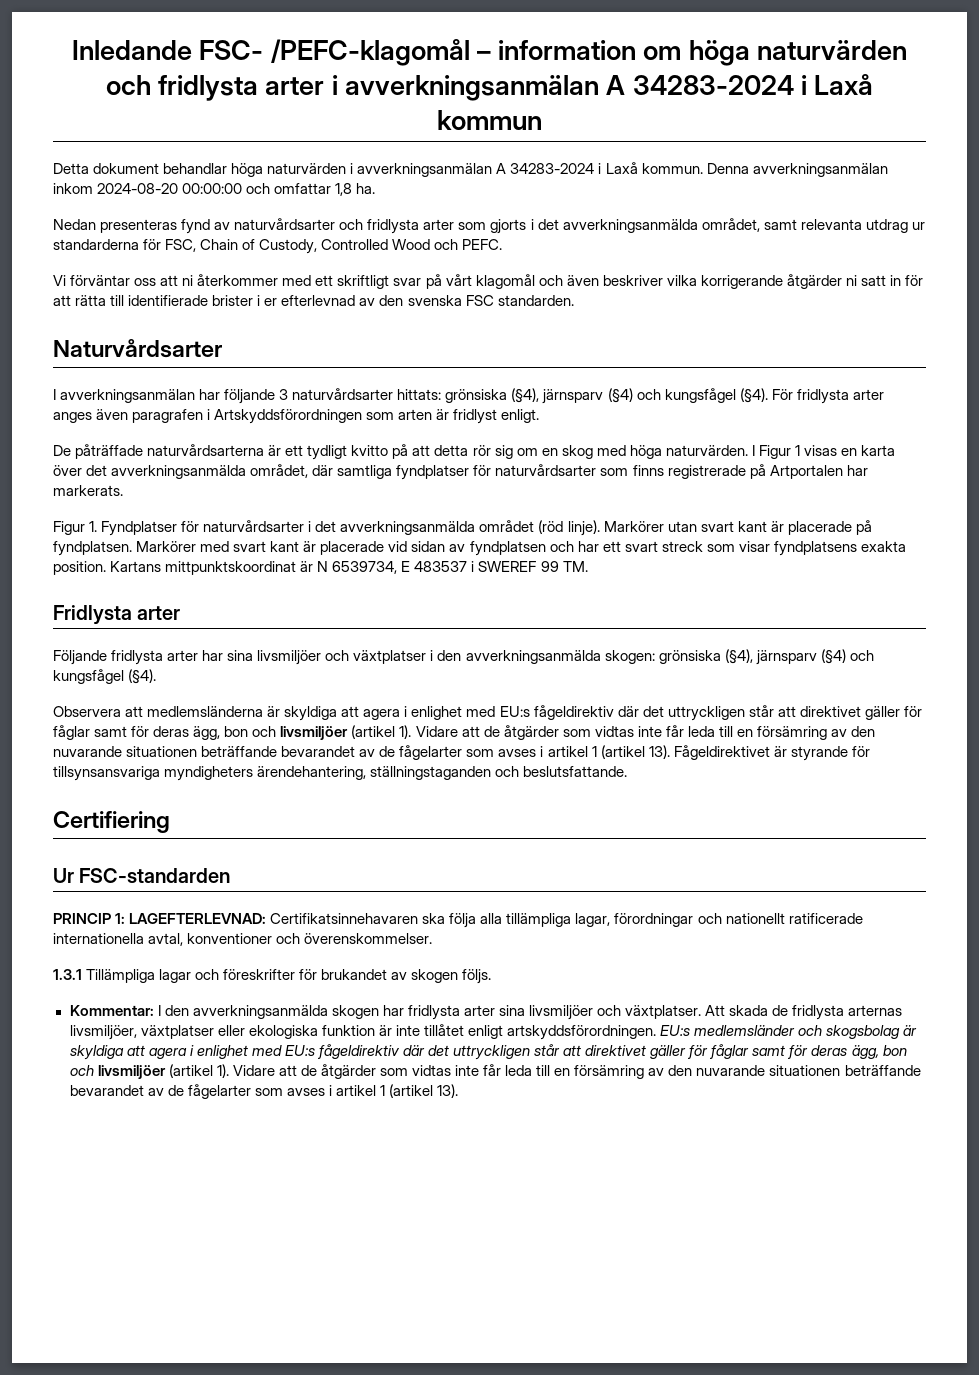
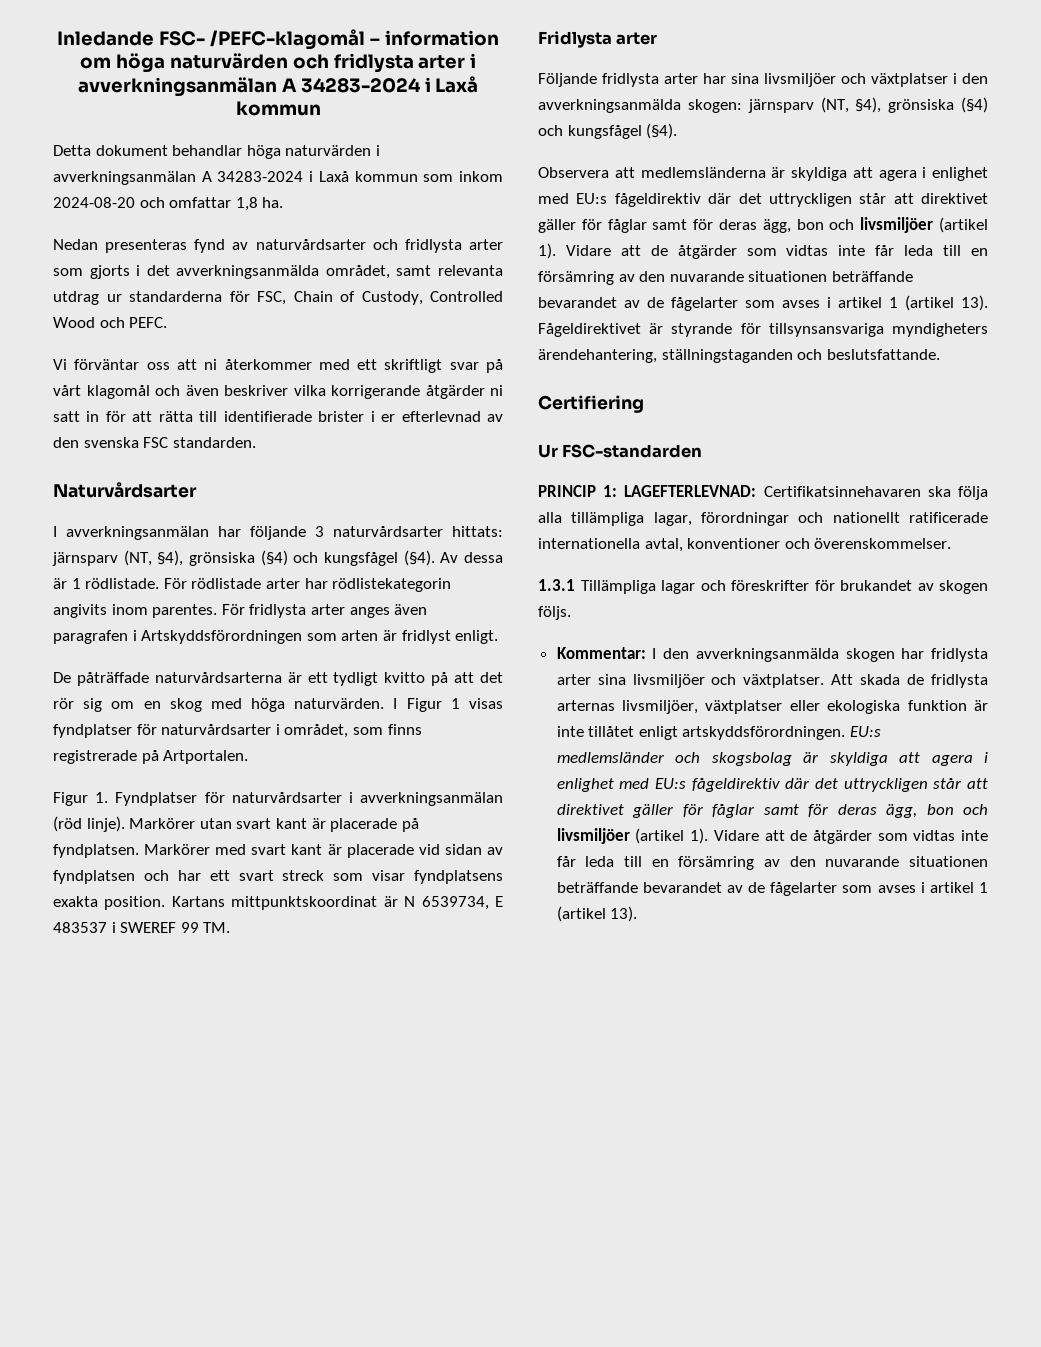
- Detta dokument behandlar höga naturvärden i avverkningsanmälan A 34283-2024 i Laxå kommun. Denna avverkningsanmälan inkom 2024-08-20 00:00:00 och omfattar 1,8 ha.
+ Detta dokument behandlar höga naturvärden i avverkningsanmälan A 34283-2024 i Laxå kommun som inkom 2024-08-20 och omfattar 1,8 ha.
- I avverkningsanmälan har följande 3 naturvårdsarter hittats: grönsiska (§4), järnsparv (§4) och kungsfågel (§4).
+ I avverkningsanmälan har följande 3 naturvårdsarter hittats: järnsparv (NT, §4), grönsiska (§4) och kungsfågel (§4). Av dessa är 1 rödlistade. För rödlistade arter har rödlistekategorin angivits inom parentes.
- De påträffade naturvårdsarterna är ett tydligt kvitto på att detta rör sig om en skog med höga naturvärden.
+ De påträffade naturvårdsarterna är ett tydligt kvitto på att det rör sig om en skog med höga naturvärden.
- I Figur 1 visas en karta över det avverkningsanmälda området, där samtliga fyndplatser för naturvårdsarter som finns registrerade på Artportalen har markerats.
+ I Figur 1 visas fyndplatser för naturvårdsarter i området, som finns registrerade på Artportalen.
- Figur 1. Fyndplatser för naturvårdsarter i det avverkningsanmälda området (röd linje).
+ Figur 1. Fyndplatser för naturvårdsarter i avverkningsanmälan (röd linje).
- Följande fridlysta arter har sina livsmiljöer och växtplatser i den avverkningsanmälda skogen: grönsiska (§4), järnsparv (§4) och kungsfågel (§4).
+ Följande fridlysta arter har sina livsmiljöer och växtplatser i den avverkningsanmälda skogen: järnsparv (NT, §4), grönsiska (§4) och kungsfågel (§4).

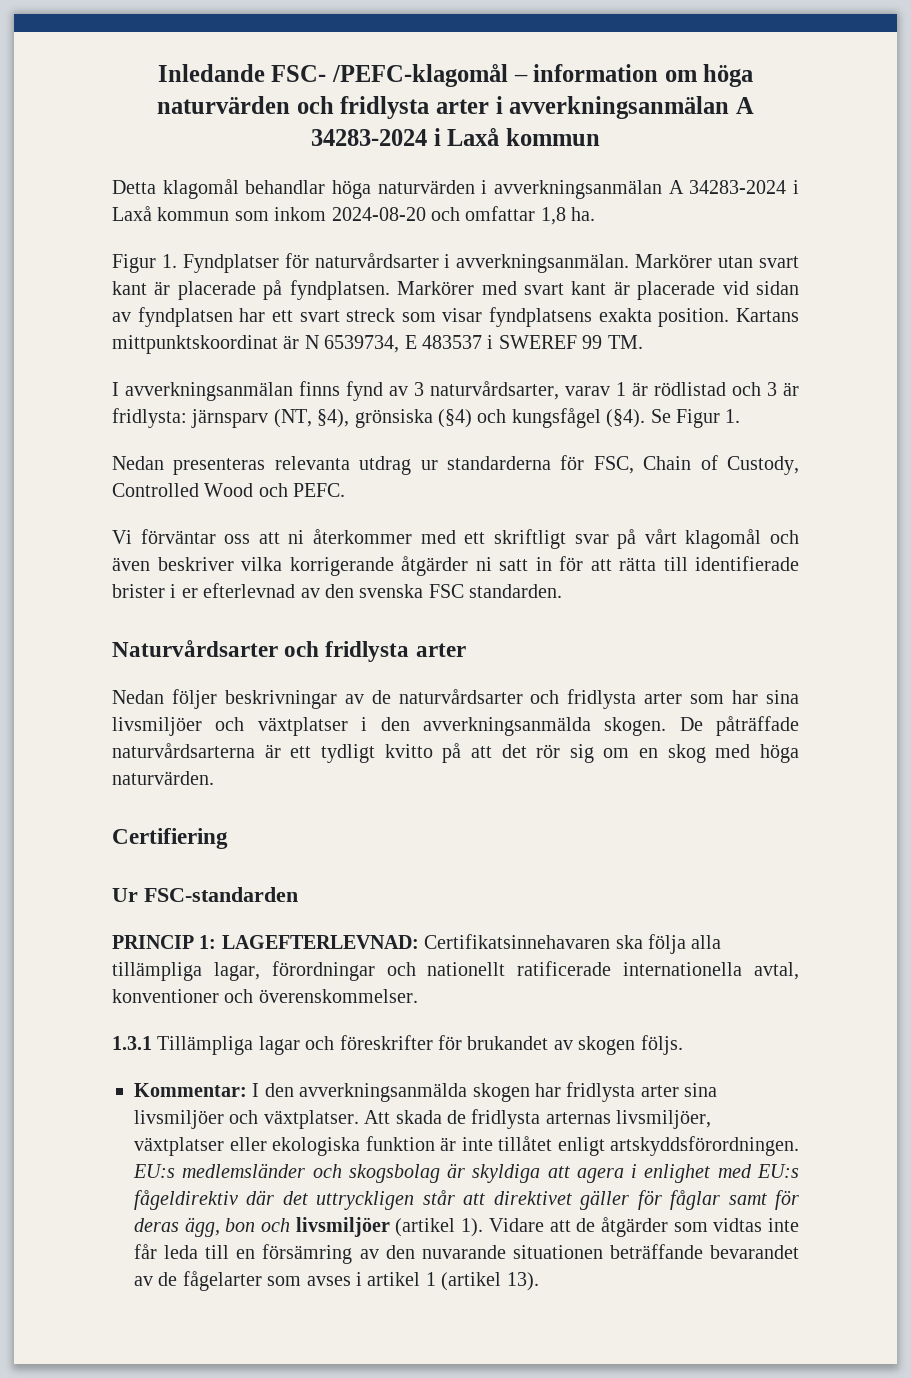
- Detta dokument behandlar höga naturvärden i avverkningsanmälan A 34283-2024 i Laxå kommun som inkom 2024-08-20 och omfattar 1,8 ha.
+ Detta klagomål behandlar höga naturvärden i avverkningsanmälan A 34283-2024 i Laxå kommun som inkom 2024-08-20 och omfattar 1,8 ha.
- Nedan presenteras fynd av naturvårdsarter och fridlysta arter som gjorts i det avverkningsanmälda området, samt relevanta utdrag ur standarderna för FSC, Chain of Custody, Controlled Wood och PEFC.
+ Figur 1. Fyndplatser för naturvårdsarter i avverkningsanmälan. Markörer utan svart kant är placerade på fyndplatsen. Markörer med svart kant är placerade vid sidan av fyndplatsen har ett svart streck som visar fyndplatsens exakta position. Kartans mittpunktskoordinat är N 6539734, E 483537 i SWEREF 99 TM.
+ I avverkningsanmälan finns fynd av 3 naturvårdsarter, varav 1 är rödlistad och 3 är fridlysta: järnsparv (NT, §4), grönsiska (§4) och kungsfågel (§4). Se Figur 1.
+ Nedan presenteras relevanta utdrag ur standarderna för FSC, Chain of Custody, Controlled Wood och PEFC.
- Naturvårdsarter
- I avverkningsanmälan har följande 3 naturvårdsarter hittats: järnsparv (NT, §4), grönsiska (§4) och kungsfågel (§4). Av dessa är 1 rödlistade. För rödlistade arter har rödlistekategorin angivits inom parentes. För fridlysta arter anges även paragrafen i Artskyddsförordningen som arten är fridlyst enligt.
- De påträffade naturvårdsarterna är ett tydligt kvitto på att det rör sig om en skog med höga naturvärden. I Figur 1 visas fyndplatser för naturvårdsarter i området, som finns registrerade på Artportalen.
- Figur 1. Fyndplatser för naturvårdsarter i avverkningsanmälan (röd linje). Markörer utan svart kant är placerade på fyndplatsen. Markörer med svart kant är placerade vid sidan av fyndplatsen och har ett svart streck som visar fyndplatsens exakta position. Kartans mittpunktskoordinat är N 6539734, E 483537 i SWEREF 99 TM.
- Fridlysta arter
- Följande fridlysta arter har sina livsmiljöer och växtplatser i den avverkningsanmälda skogen: järnsparv (NT, §4), grönsiska (§4) och kungsfågel (§4).
- Observera att medlemsländerna är skyldiga att agera i enlighet med EU:s fågeldirektiv där det uttryckligen står att direktivet gäller för fåglar samt för deras ägg, bon och livsmiljöer (artikel 1). Vidare att de åtgärder som vidtas inte får leda till en försämring av den nuvarande situationen beträffande bevarandet av de fågelarter som avses i artikel 1 (artikel 13). Fågeldirektivet är styrande för tillsynsansvariga myndigheters ärendehantering, ställningstaganden och beslutsfattande.
+ Naturvårdsarter och fridlysta arter
+ Nedan följer beskrivningar av de naturvårdsarter och fridlysta arter som har sina livsmiljöer och växtplatser i den avverkningsanmälda skogen. De påträffade naturvårdsarterna är ett tydligt kvitto på att det rör sig om en skog med höga naturvärden.

